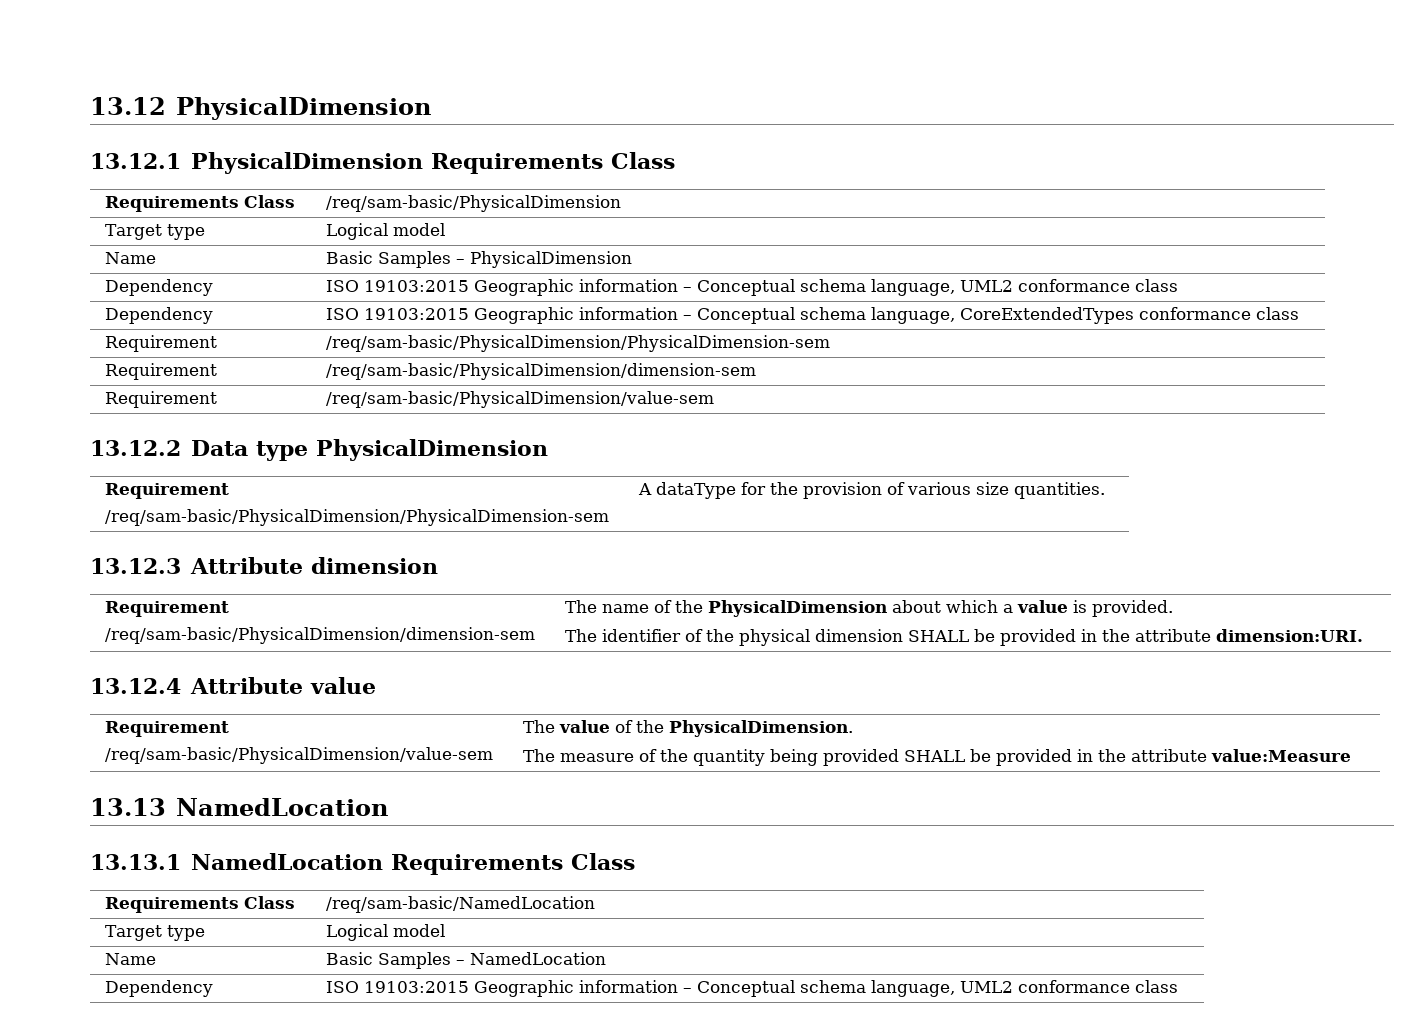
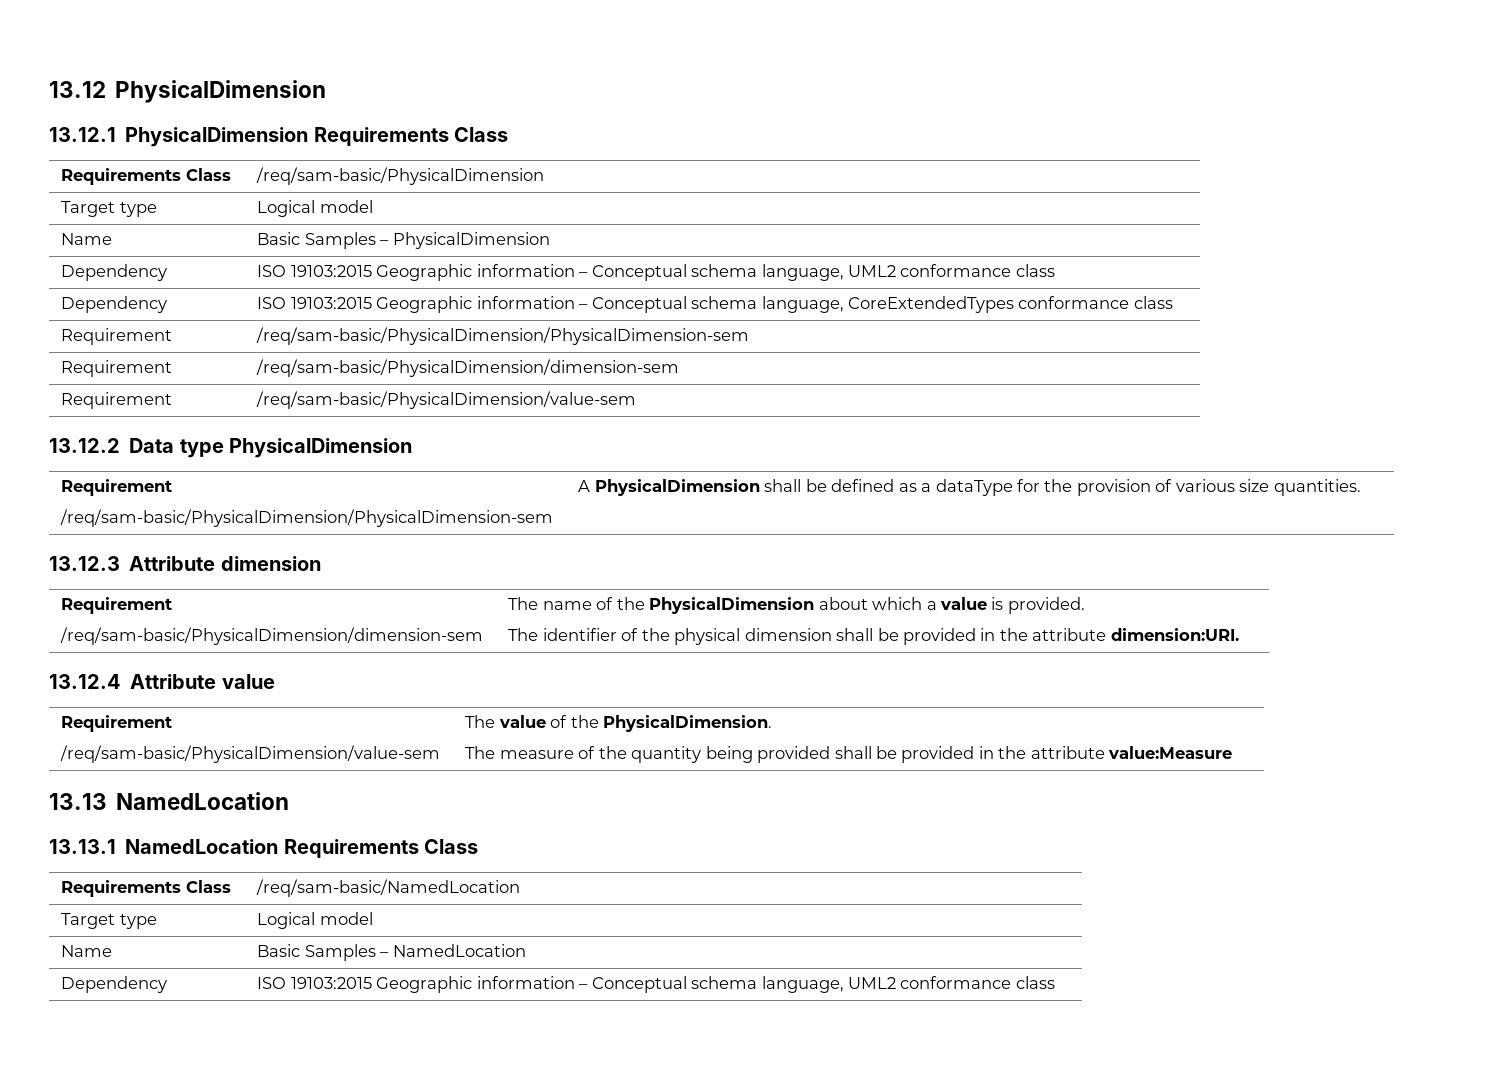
  13.12.2 Data type PhysicalDimension
  Requirement
- /req/sam-basic/PhysicalDimension/PhysicalDimension-sem | A dataType for the provision of various size quantities.
+ /req/sam-basic/PhysicalDimension/PhysicalDimension-sem | A PhysicalDimension shall be defined as a dataType for the provision of various size quantities.
  13.12.3 Attribute dimension
  Requirement
  /req/sam-basic/PhysicalDimension/dimension-sem | The name of the PhysicalDimension about which a value is provided.
- The identifier of the physical dimension SHALL be provided in the attribute dimension:URI.
+ The identifier of the physical dimension shall be provided in the attribute dimension:URI.
  13.12.4 Attribute value
  Requirement
  /req/sam-basic/PhysicalDimension/value-sem | The value of the PhysicalDimension.
- The measure of the quantity being provided SHALL be provided in the attribute value:Measure
+ The measure of the quantity being provided shall be provided in the attribute value:Measure

